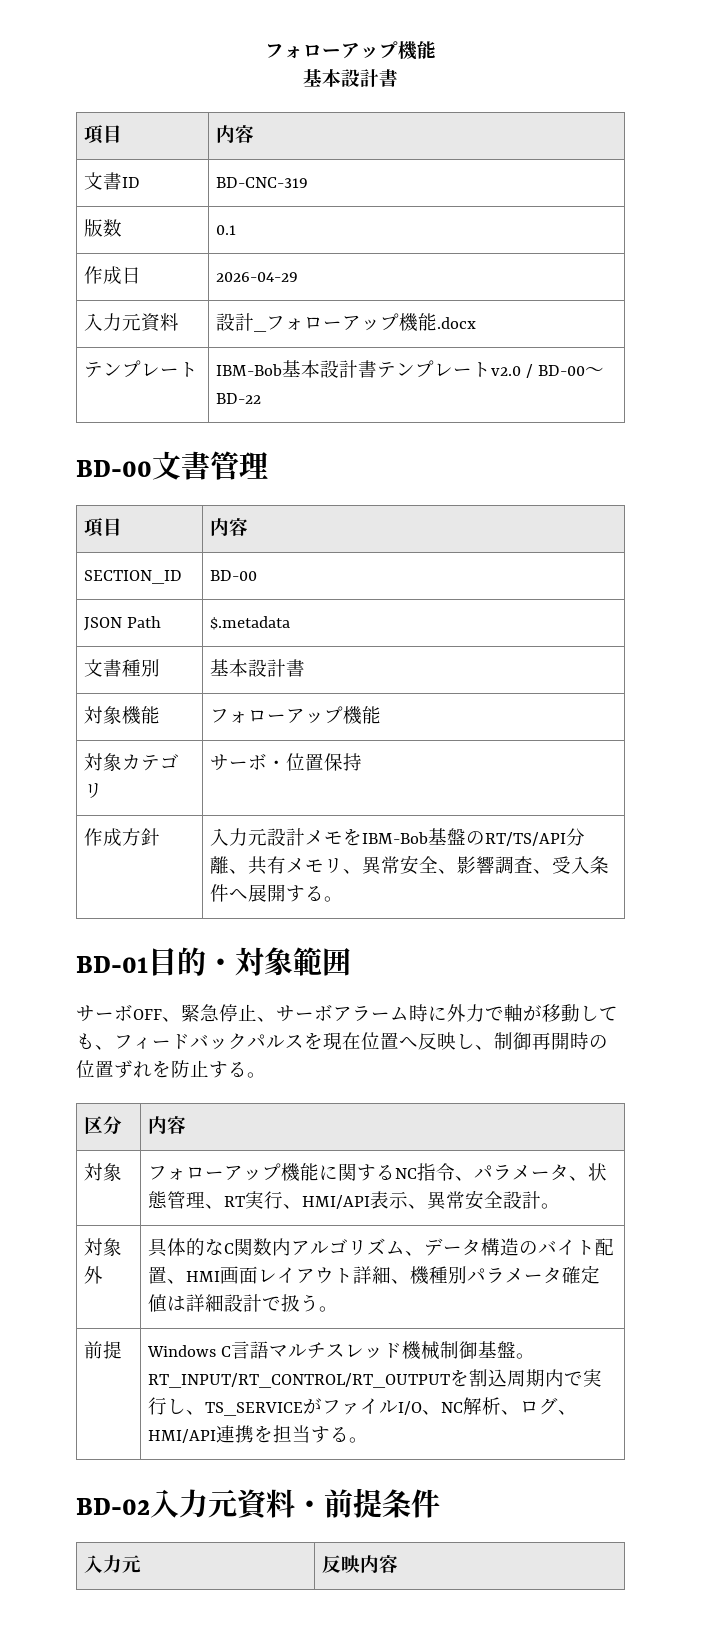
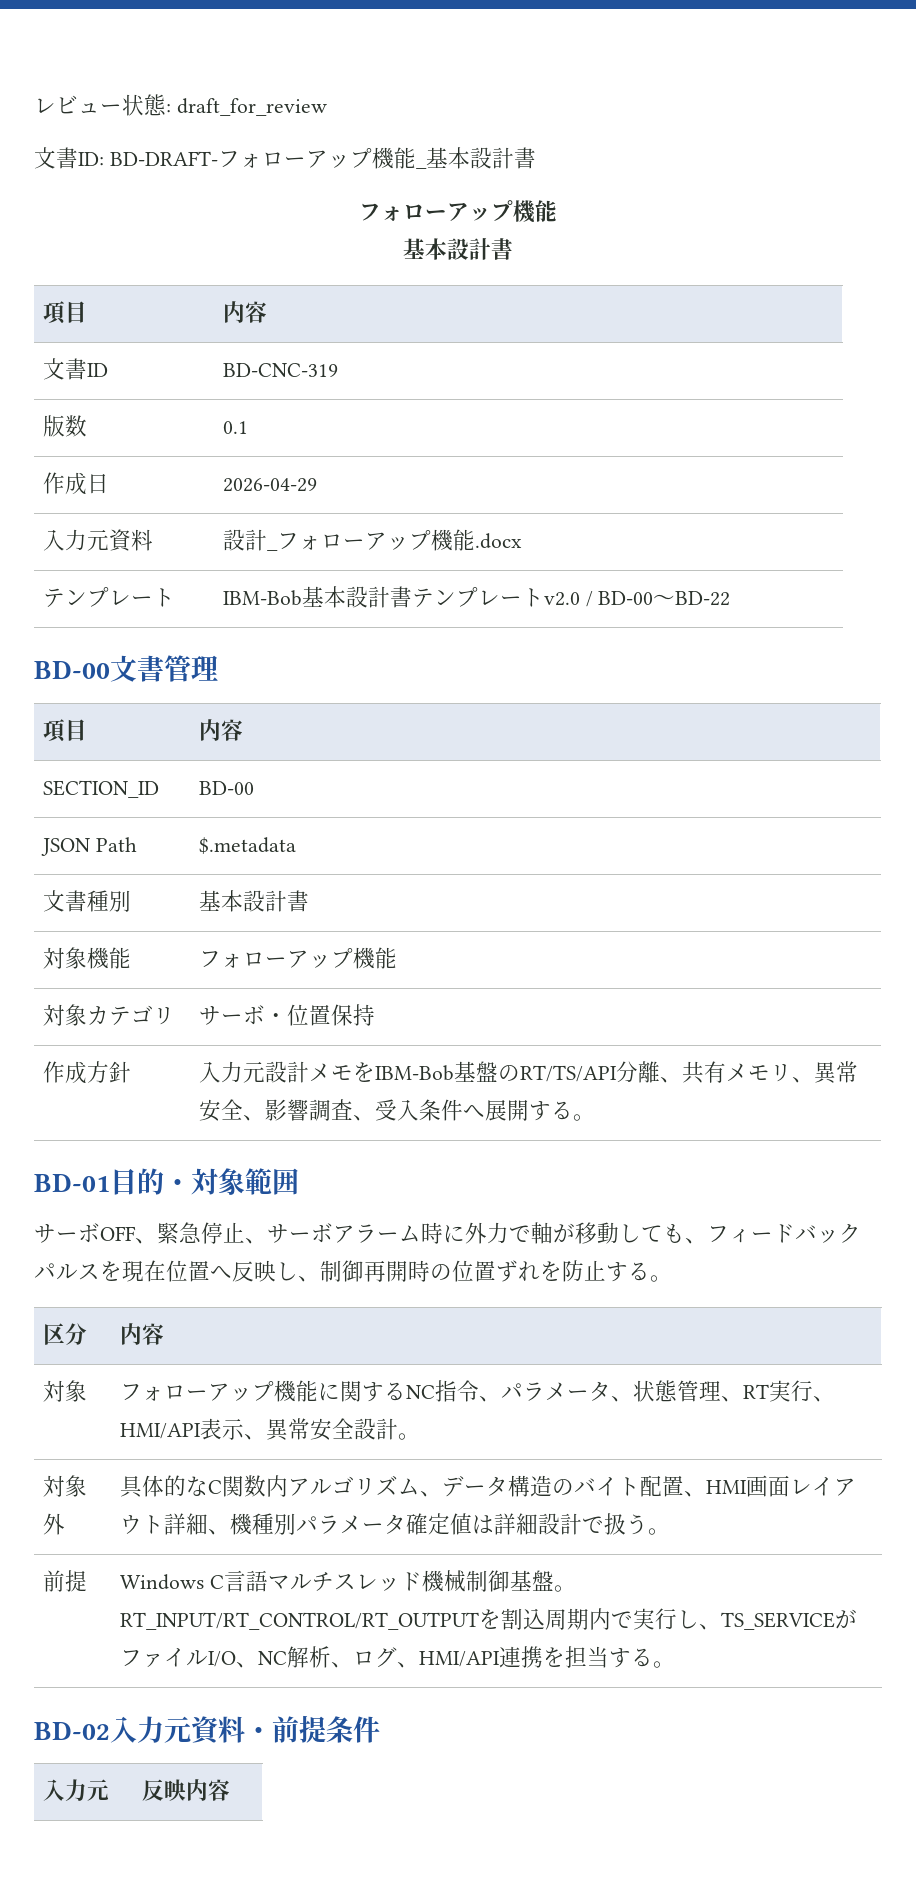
+ レビュー状態: draft_for_review
+ 文書ID: BD-DRAFT-フォローアップ機能_基本設計書

